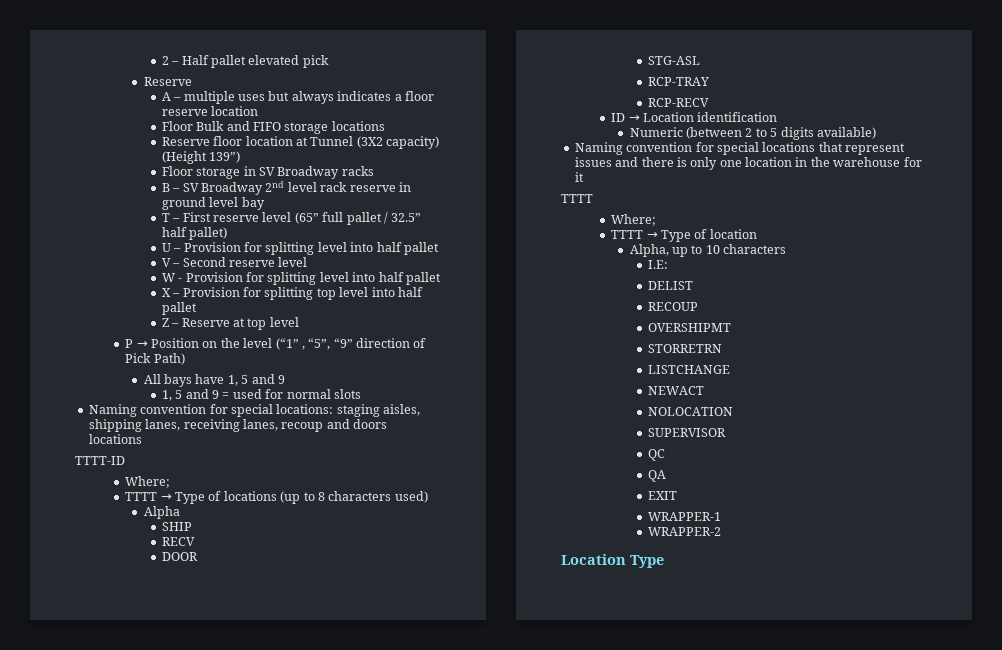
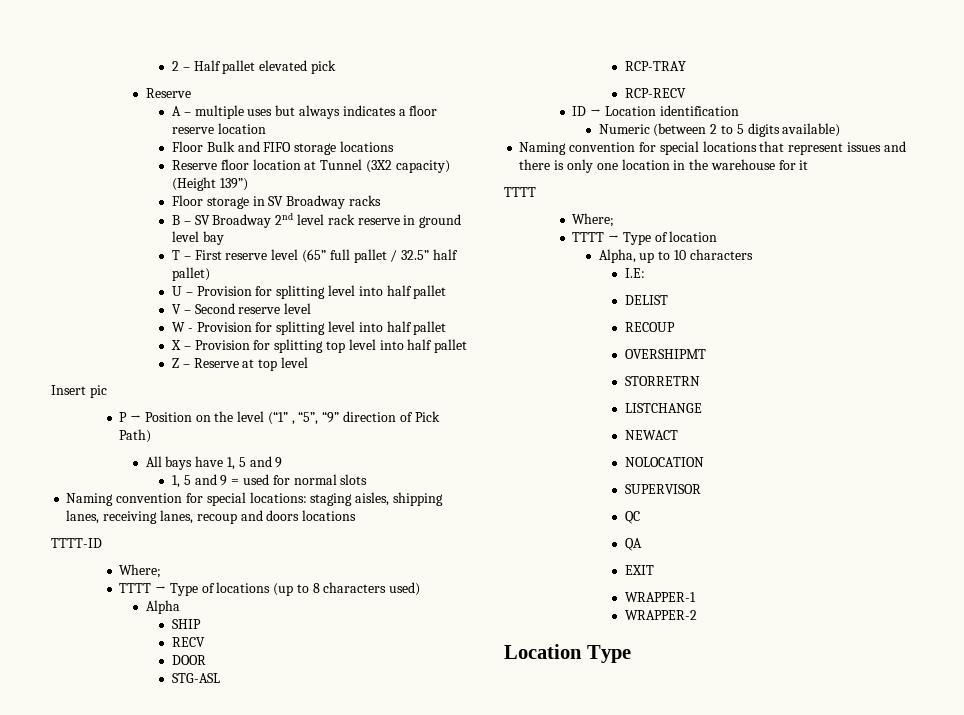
+ Insert pic

